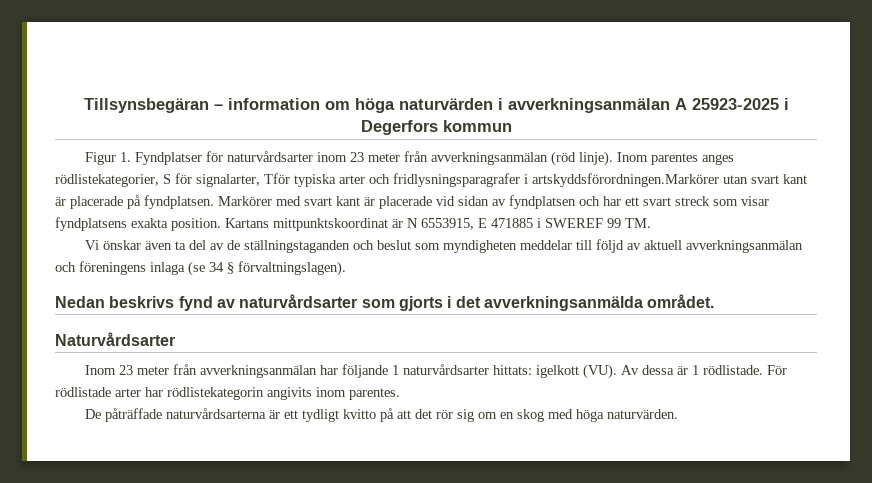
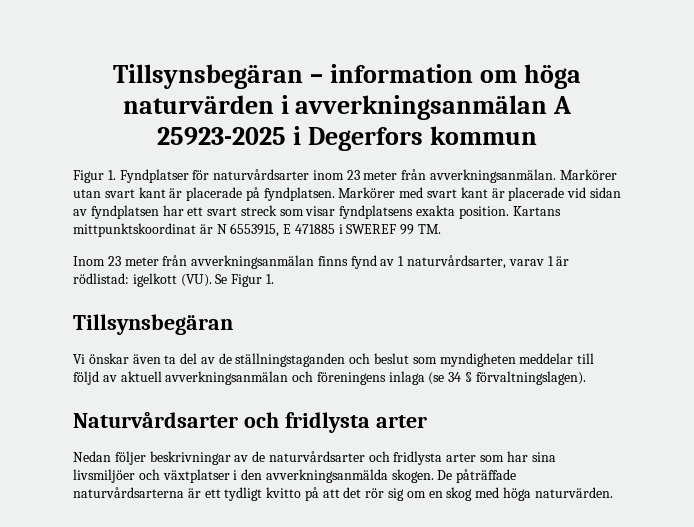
- Figur 1. Fyndplatser för naturvårdsarter inom 23 meter från avverkningsanmälan (röd linje). Inom parentes anges rödlistekategorier, S för signalarter, Tför typiska arter och fridlysningsparagrafer i artskyddsförordningen.Markörer utan svart kant är placerade på fyndplatsen.
+ Figur 1. Fyndplatser för naturvårdsarter inom 23 meter från avverkningsanmälan. Markörer utan svart kant är placerade på fyndplatsen.
- Markörer med svart kant är placerade vid sidan av fyndplatsen och har ett svart streck som visar fyndplatsens exakta position.
+ Markörer med svart kant är placerade vid sidan av fyndplatsen har ett svart streck som visar fyndplatsens exakta position.
+ Inom 23 meter från avverkningsanmälan finns fynd av 1 naturvårdsarter, varav 1 är rödlistad: igelkott (VU). Se Figur 1.
+ Tillsynsbegäran
- Nedan beskrivs fynd av naturvårdsarter som gjorts i det avverkningsanmälda området.
- Naturvårdsarter
- Inom 23 meter från avverkningsanmälan har följande 1 naturvårdsarter hittats: igelkott (VU). Av dessa är 1 rödlistade. För rödlistade arter har rödlistekategorin angivits inom parentes.
- De påträffade naturvårdsarterna är ett tydligt kvitto på att det rör sig om en skog med höga naturvärden.
+ Naturvårdsarter och fridlysta arter
+ Nedan följer beskrivningar av de naturvårdsarter och fridlysta arter som har sina livsmiljöer och växtplatser i den avverkningsanmälda skogen. De påträffade naturvårdsarterna är ett tydligt kvitto på att det rör sig om en skog med höga naturvärden.

